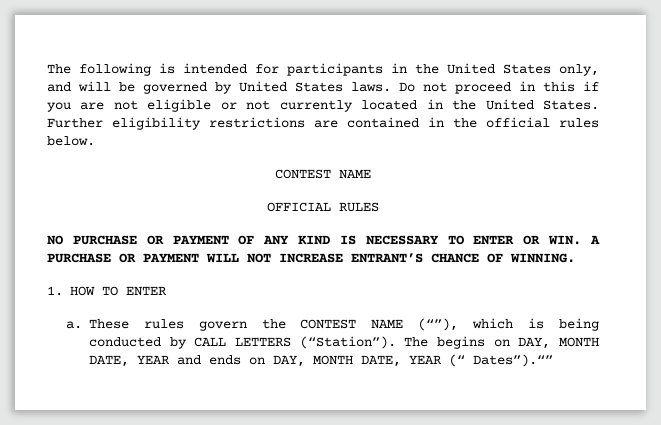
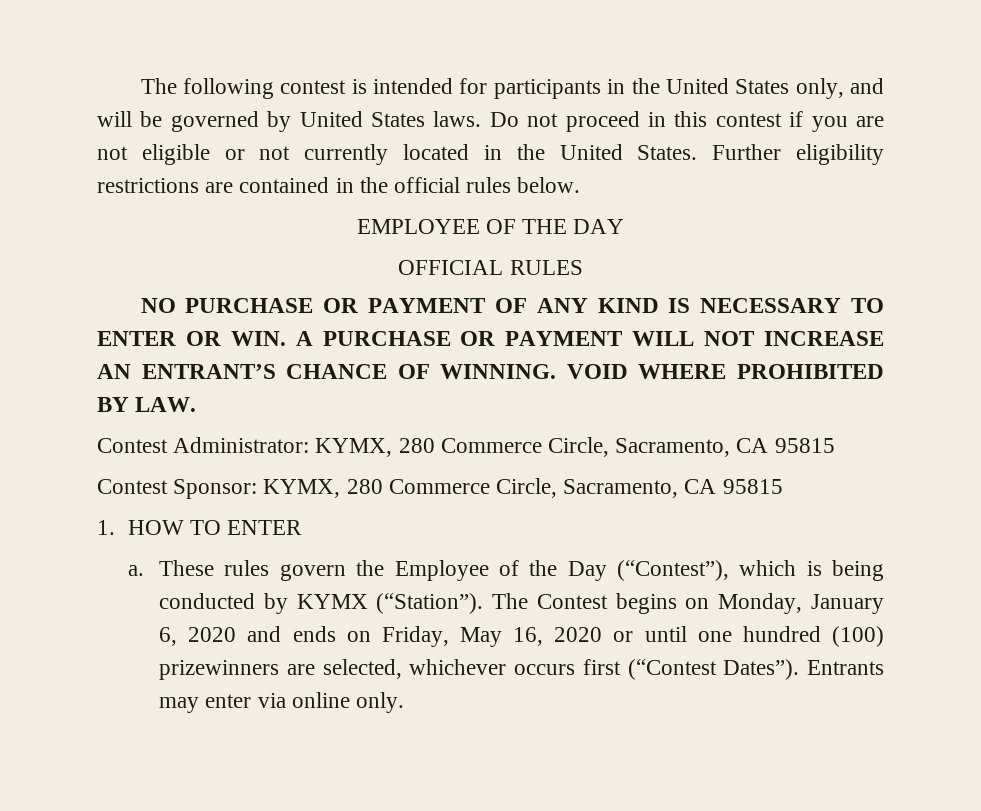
- The following is intended for participants in the United States only, and will be governed by United States laws.
+ The following contest is intended for participants in the United States only, and will be governed by United States laws.
- Do not proceed in this if you are not eligible or not currently located in the United States.
+ Do not proceed in this contest if you are not eligible or not currently located in the United States.
  Further eligibility restrictions are contained in the official rules below.
- CONTEST NAME
+ EMPLOYEE OF THE DAY
- NO PURCHASE OR PAYMENT OF ANY KIND IS NECESSARY TO ENTER OR WIN. A PURCHASE OR PAYMENT WILL NOT INCREASE ENTRANT’S CHANCE OF WINNING.
+ NO PURCHASE OR PAYMENT OF ANY KIND IS NECESSARY TO ENTER OR WIN. A PURCHASE OR PAYMENT WILL NOT INCREASE AN ENTRANT’S CHANCE OF WINNING. VOID WHERE PROHIBITED BY LAW.
+ Contest Administrator: KYMX, 280 Commerce Circle, Sacramento, CA 95815
+ Contest Sponsor: KYMX, 280 Commerce Circle, Sacramento, CA 95815
- These rules govern the CONTEST NAME (“”), which is being conducted by CALL LETTERS (“Station”).
+ These rules govern the Employee of the Day (“Contest”), which is being conducted by KYMX (“Station”).
- The begins on DAY, MONTH DATE, YEAR and ends on DAY, MONTH DATE, YEAR (“ Dates”).“”
+ The Contest begins on Monday, January 6, 2020 and ends on Friday, May 16, 2020 or until one hundred (100) prizewinners are selected, whichever occurs first (“Contest Dates”). Entrants may enter via online only.

